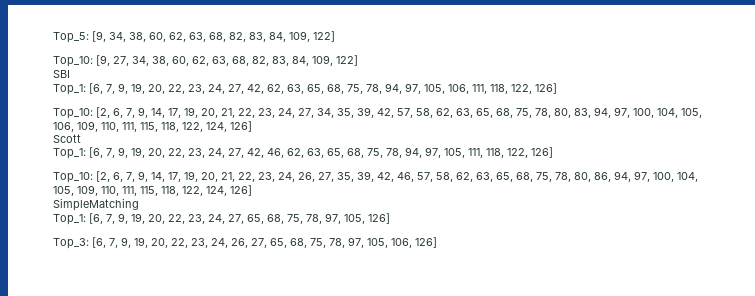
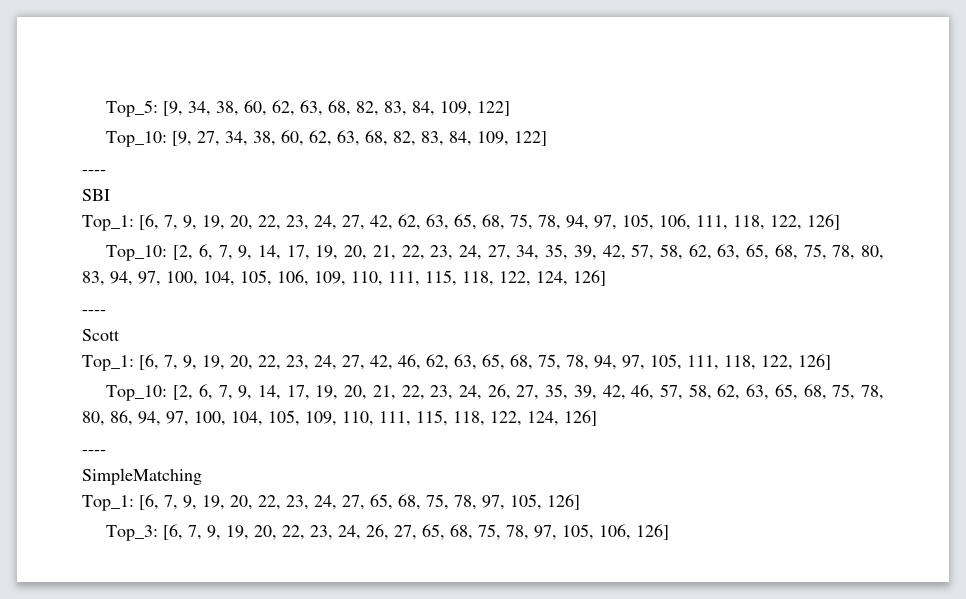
  Top_10: [9, 27, 34, 38, 60, 62, 63, 68, 82, 83, 84, 109, 122]
+ ----
  Top_10: [2, 6, 7, 9, 14, 17, 19, 20, 21, 22, 23, 24, 27, 34, 35, 39, 42, 57, 58, 62, 63, 65, 68, 75, 78, 80, 83, 94, 97, 100, 104, 105, 106, 109, 110, 111, 115, 118, 122, 124, 126]
+ ----
  Top_10: [2, 6, 7, 9, 14, 17, 19, 20, 21, 22, 23, 24, 26, 27, 35, 39, 42, 46, 57, 58, 62, 63, 65, 68, 75, 78, 80, 86, 94, 97, 100, 104, 105, 109, 110, 111, 115, 118, 122, 124, 126]
+ ----

